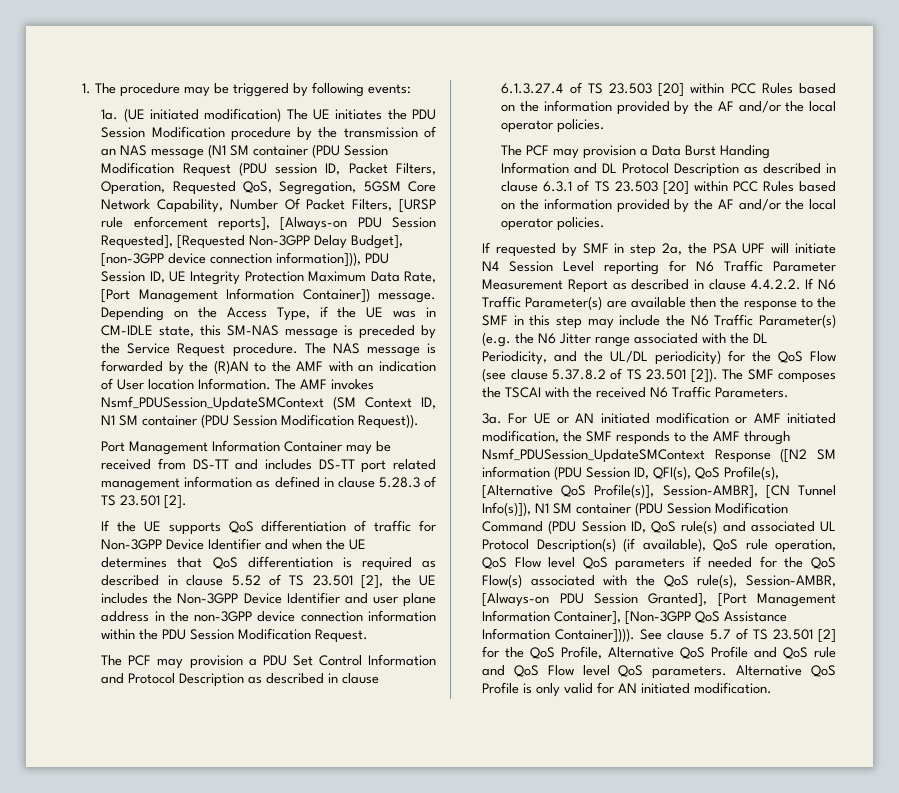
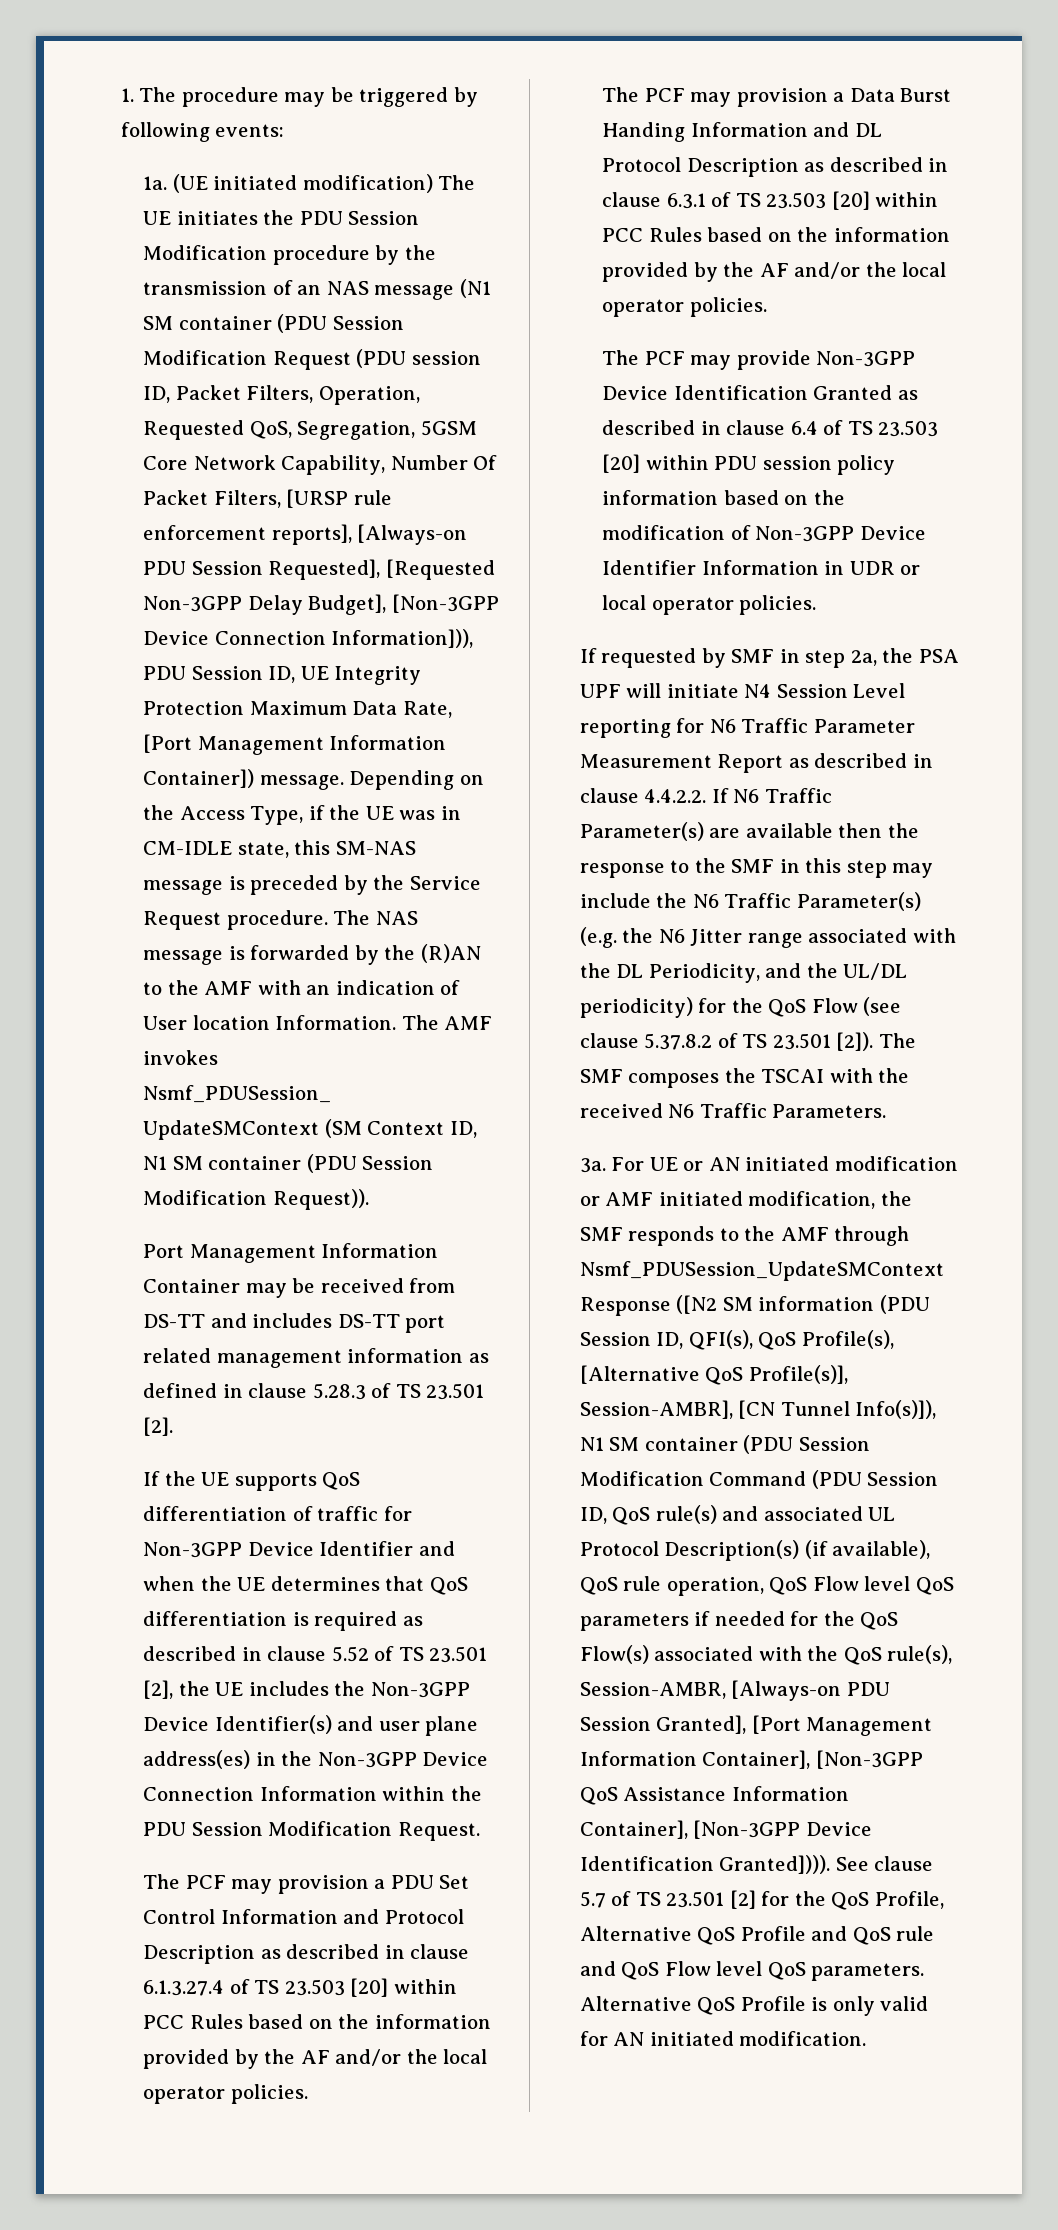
- (UE initiated modification) The UE initiates the PDU Session Modification procedure by the transmission of an NAS message (N1 SM container (PDU Session Modification Request (PDU session ID, Packet Filters, Operation, Requested QoS, Segregation, 5GSM Core Network Capability, Number Of Packet Filters, [URSP rule enforcement reports], [Always-on PDU Session Requested], [Requested Non-3GPP Delay Budget], [non-3GPP device connection information])), PDU Session ID, UE Integrity Protection Maximum Data Rate, [Port Management Information Container]) message.
+ (UE initiated modification) The UE initiates the PDU Session Modification procedure by the transmission of an NAS message (N1 SM container (PDU Session Modification Request (PDU session ID, Packet Filters, Operation, Requested QoS, Segregation, 5GSM Core Network Capability, Number Of Packet Filters, [URSP rule enforcement reports], [Always-on PDU Session Requested], [Requested Non-3GPP Delay Budget], [Non-3GPP Device Connection Information])), PDU Session ID, UE Integrity Protection Maximum Data Rate, [Port Management Information Container]) message.
- If the UE supports QoS differentiation of traffic for Non-3GPP Device Identifier and when the UE determines that QoS differentiation is required as described in clause 5.52 of TS 23.501 [2], the UE includes the Non-3GPP Device Identifier and user plane address in the non-3GPP device connection information within the PDU Session Modification Request.
+ If the UE supports QoS differentiation of traffic for Non-3GPP Device Identifier and when the UE determines that QoS differentiation is required as described in clause 5.52 of TS 23.501 [2], the UE includes the Non-3GPP Device Identifier(s) and user plane address(es) in the Non-3GPP Device Connection Information within the PDU Session Modification Request.
+ The PCF may provide Non-3GPP Device Identification Granted as described in clause 6.4 of TS 23.503 [20] within PDU session policy information based on the modification of Non-3GPP Device Identifier Information in UDR or local operator policies.
- For UE or AN initiated modification or AMF initiated modification, the SMF responds to the AMF through Nsmf_PDUSession_UpdateSMContext Response ([N2 SM information (PDU Session ID, QFI(s), QoS Profile(s), [Alternative QoS Profile(s)], Session-AMBR], [CN Tunnel Info(s)]), N1 SM container (PDU Session Modification Command (PDU Session ID, QoS rule(s) and associated UL Protocol Description(s) (if available), QoS rule operation, QoS Flow level QoS parameters if needed for the QoS Flow(s) associated with the QoS rule(s), Session-AMBR, [Always-on PDU Session Granted], [Port Management Information Container], [Non-3GPP QoS Assistance Information Container]))).
+ For UE or AN initiated modification or AMF initiated modification, the SMF responds to the AMF through Nsmf_PDUSession_UpdateSMContext Response ([N2 SM information (PDU Session ID, QFI(s), QoS Profile(s), [Alternative QoS Profile(s)], Session-AMBR], [CN Tunnel Info(s)]), N1 SM container (PDU Session Modification Command (PDU Session ID, QoS rule(s) and associated UL Protocol Description(s) (if available), QoS rule operation, QoS Flow level QoS parameters if needed for the QoS Flow(s) associated with the QoS rule(s), Session-AMBR, [Always-on PDU Session Granted], [Port Management Information Container], [Non-3GPP QoS Assistance Information Container], [Non-3GPP Device Identification Granted]))).

